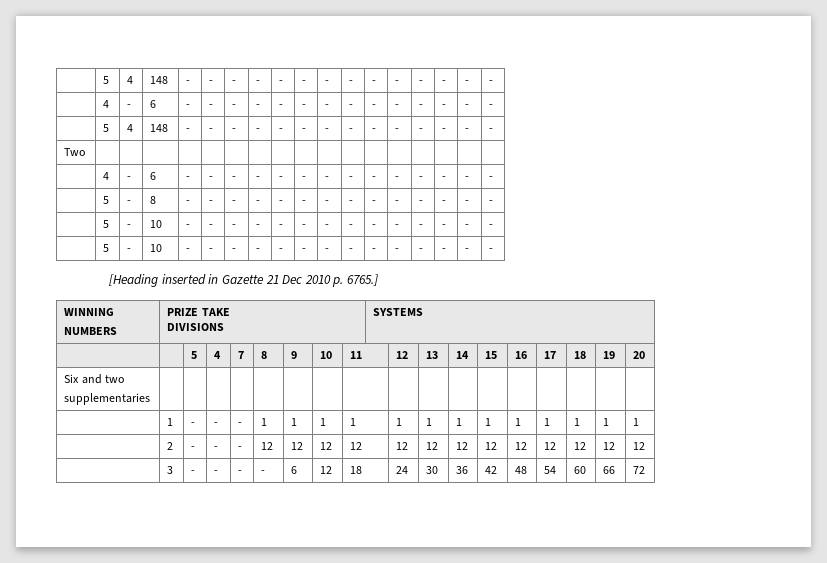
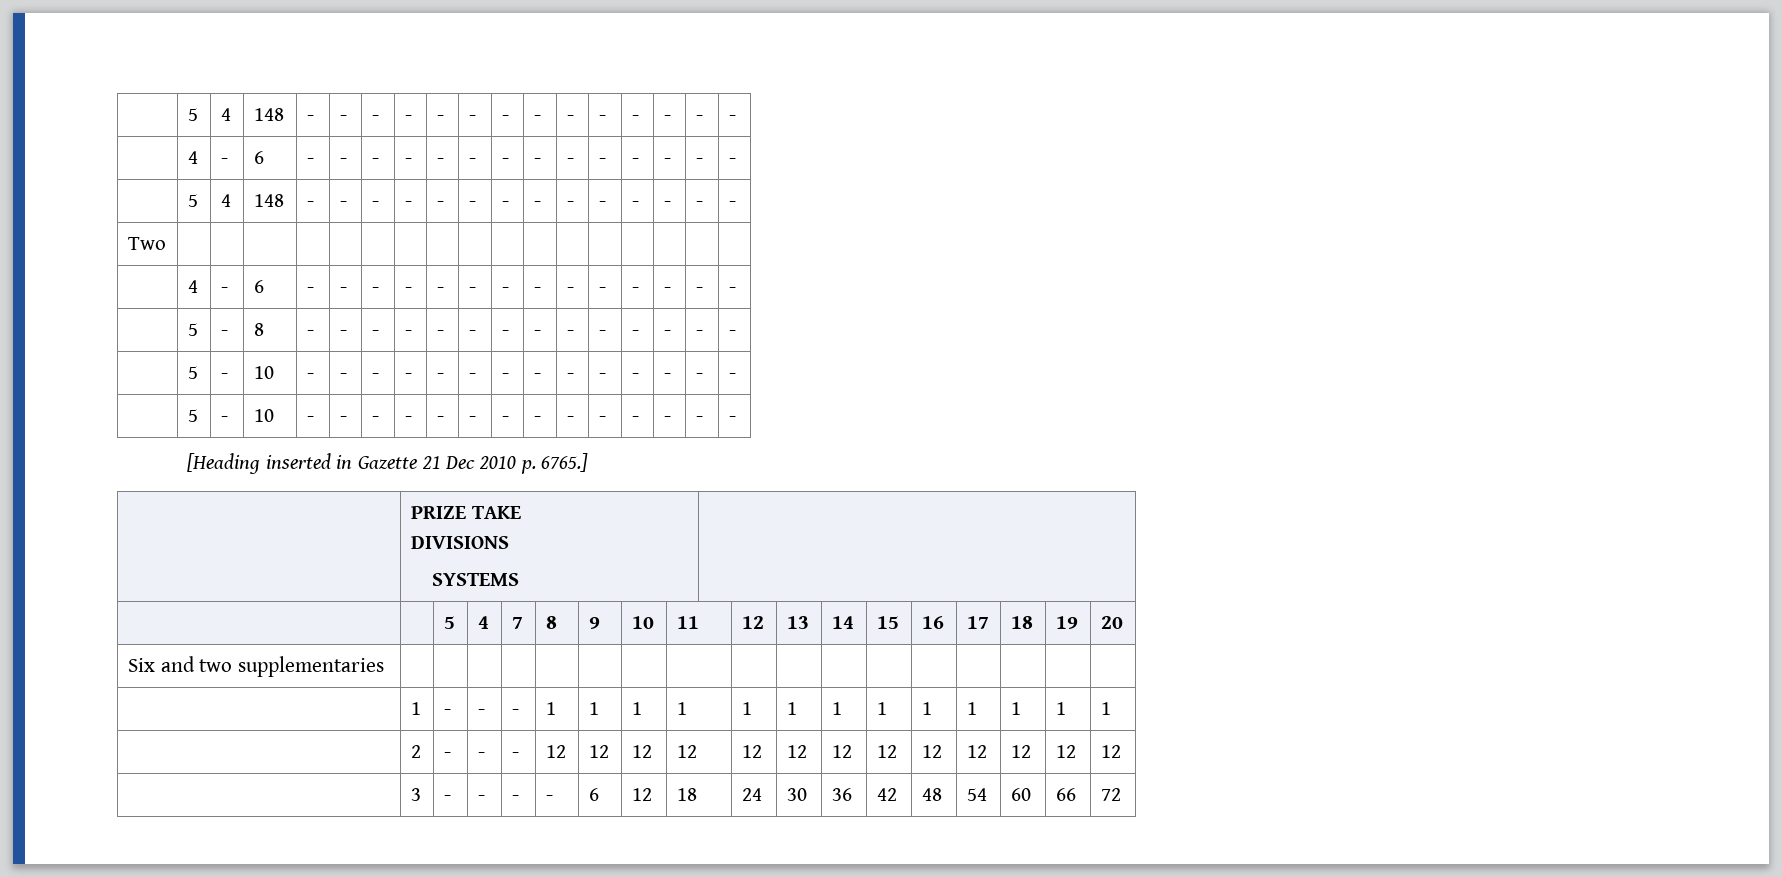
- WINNING
- NUMBERS | PRIZE TAKE
- DIVISIONS | SYSTEMS
+ | PRIZE TAKE
+ DIVISIONS
+ SYSTEMS |
- Six and two
- supplementaries | | | | | | | | | | | | | | | | |
+ Six and two supplementaries | | | | | | | | | | | | | | | | |

